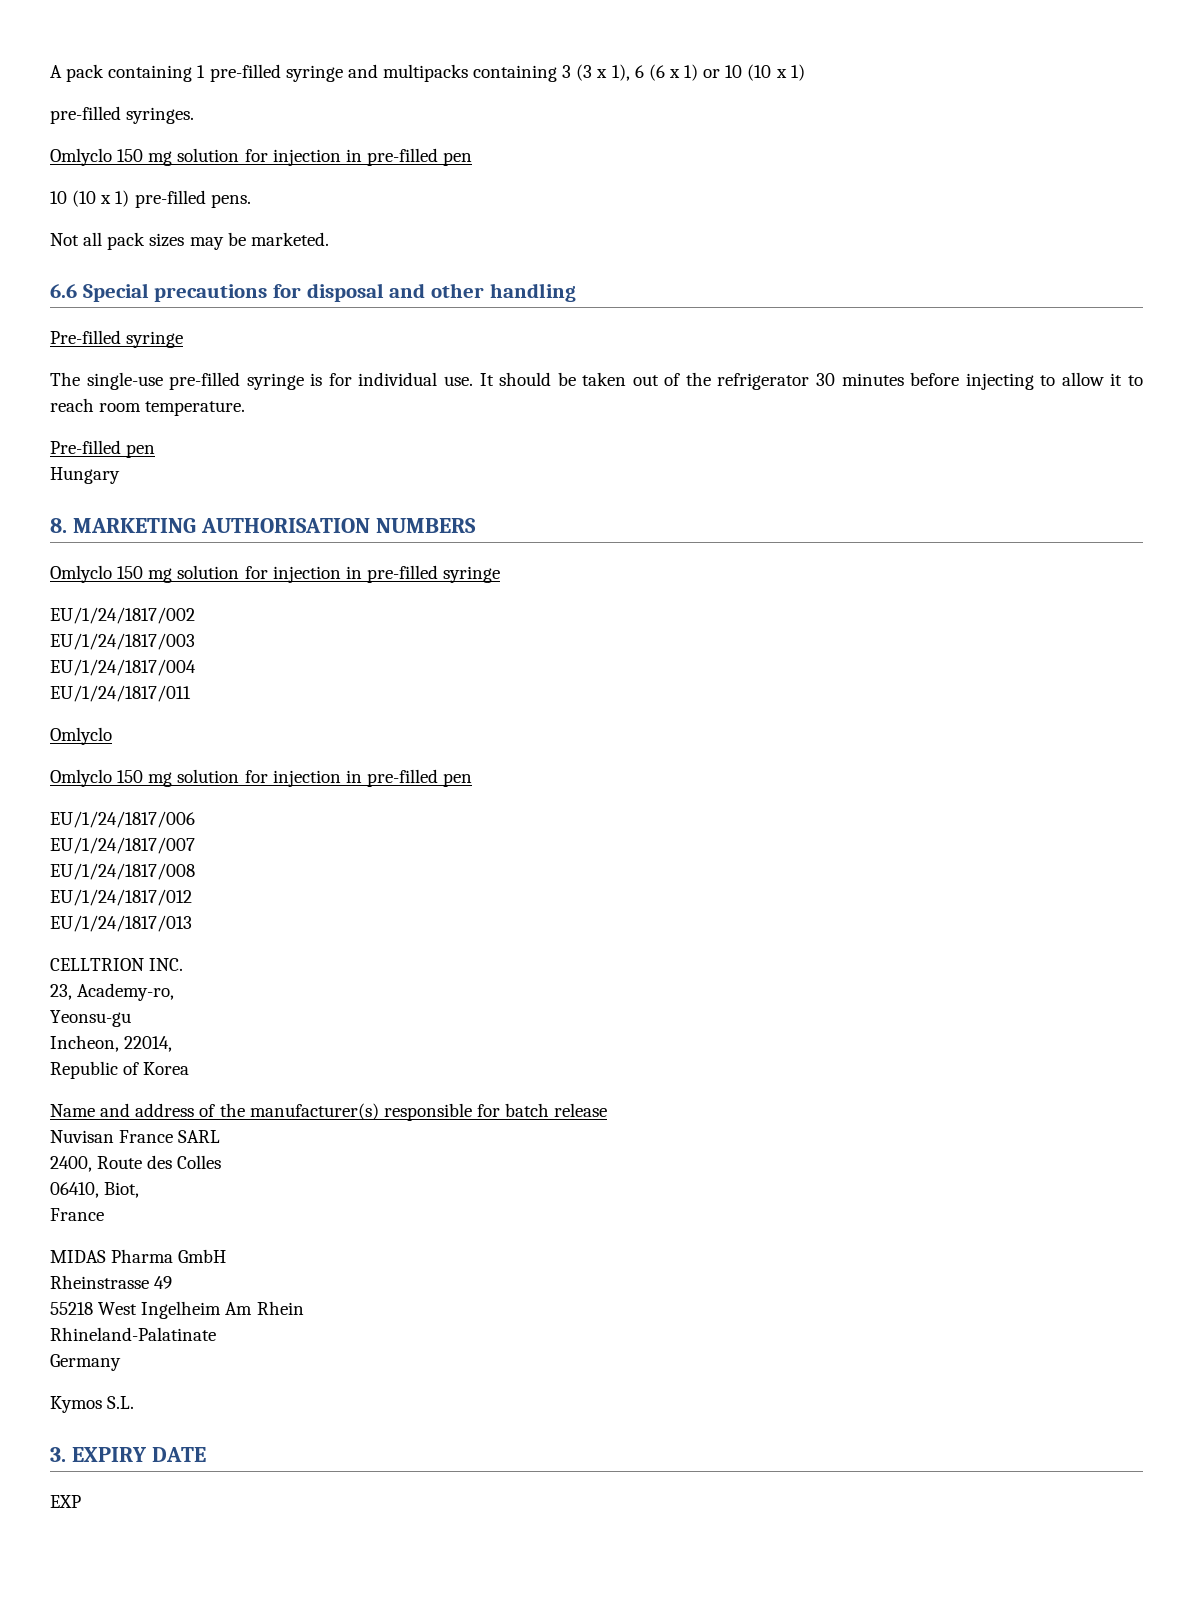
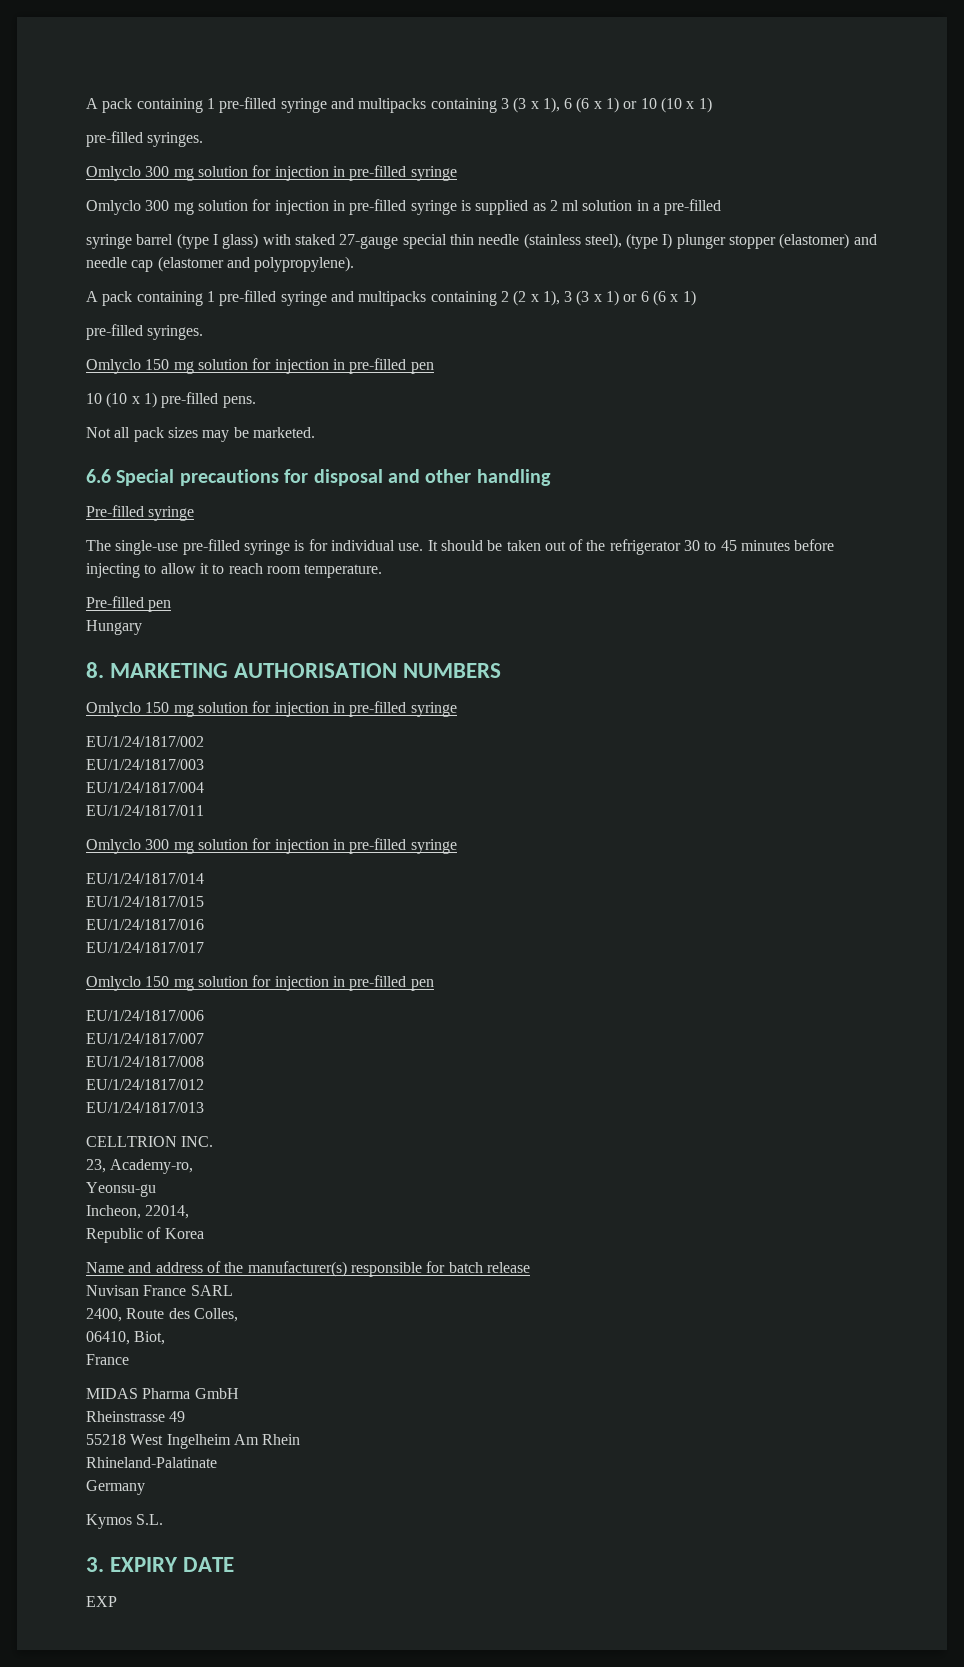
  A pack containing 1 pre-filled syringe and multipacks containing 3 (3 x 1), 6 (6 x 1) or 10 (10 x 1)
+ pre-filled syringes.
+ Omlyclo 300 mg solution for injection in pre-filled syringe
+ Omlyclo 300 mg solution for injection in pre-filled syringe is supplied as 2 ml solution in a pre-filled
+ syringe barrel (type I glass) with staked 27-gauge special thin needle (stainless steel), (type I) plunger stopper (elastomer) and needle cap (elastomer and polypropylene).
+ A pack containing 1 pre-filled syringe and multipacks containing 2 (2 x 1), 3 (3 x 1) or 6 (6 x 1)
- It should be taken out of the refrigerator 30 minutes before injecting to allow it to reach room temperature.
+ It should be taken out of the refrigerator 30 to 45 minutes before injecting to allow it to reach room temperature.
  EU/1/24/1817/011
- Omlyclo
+ Omlyclo 300 mg solution for injection in pre-filled syringe
+ EU/1/24/1817/014
+ EU/1/24/1817/015
+ EU/1/24/1817/016
+ EU/1/24/1817/017
- 2400, Route des Colles
+ 2400, Route des Colles,

